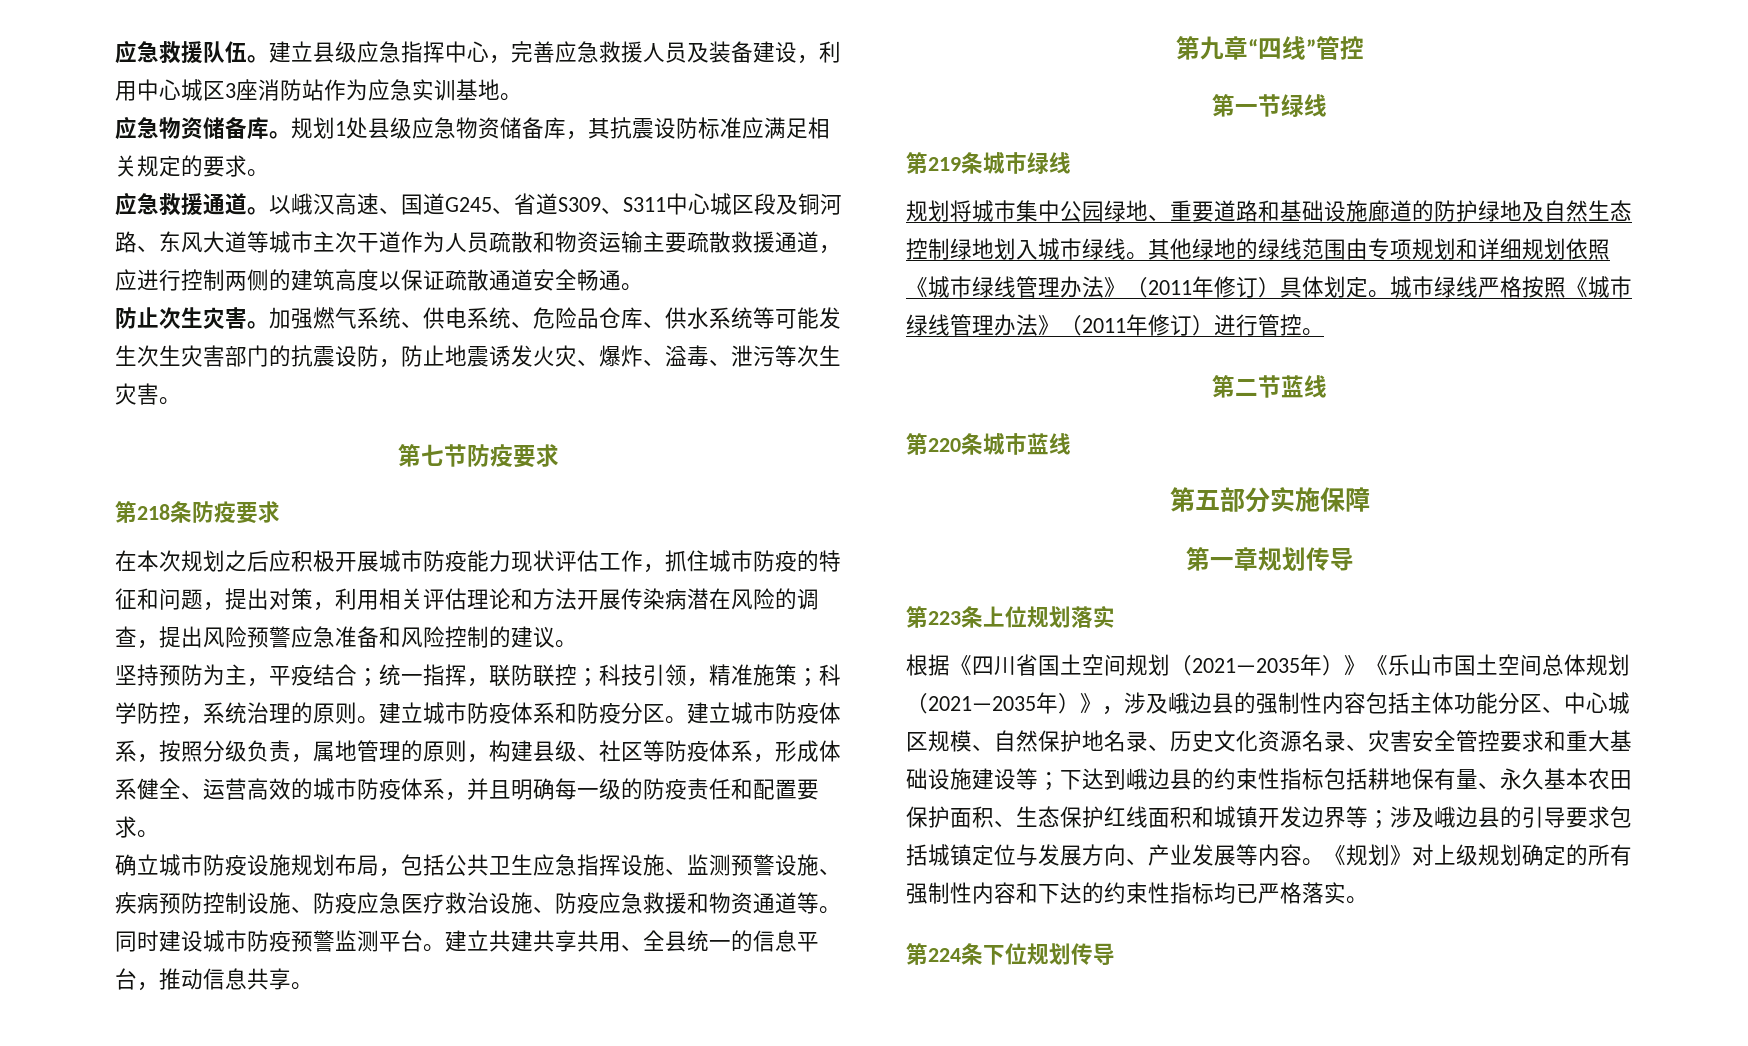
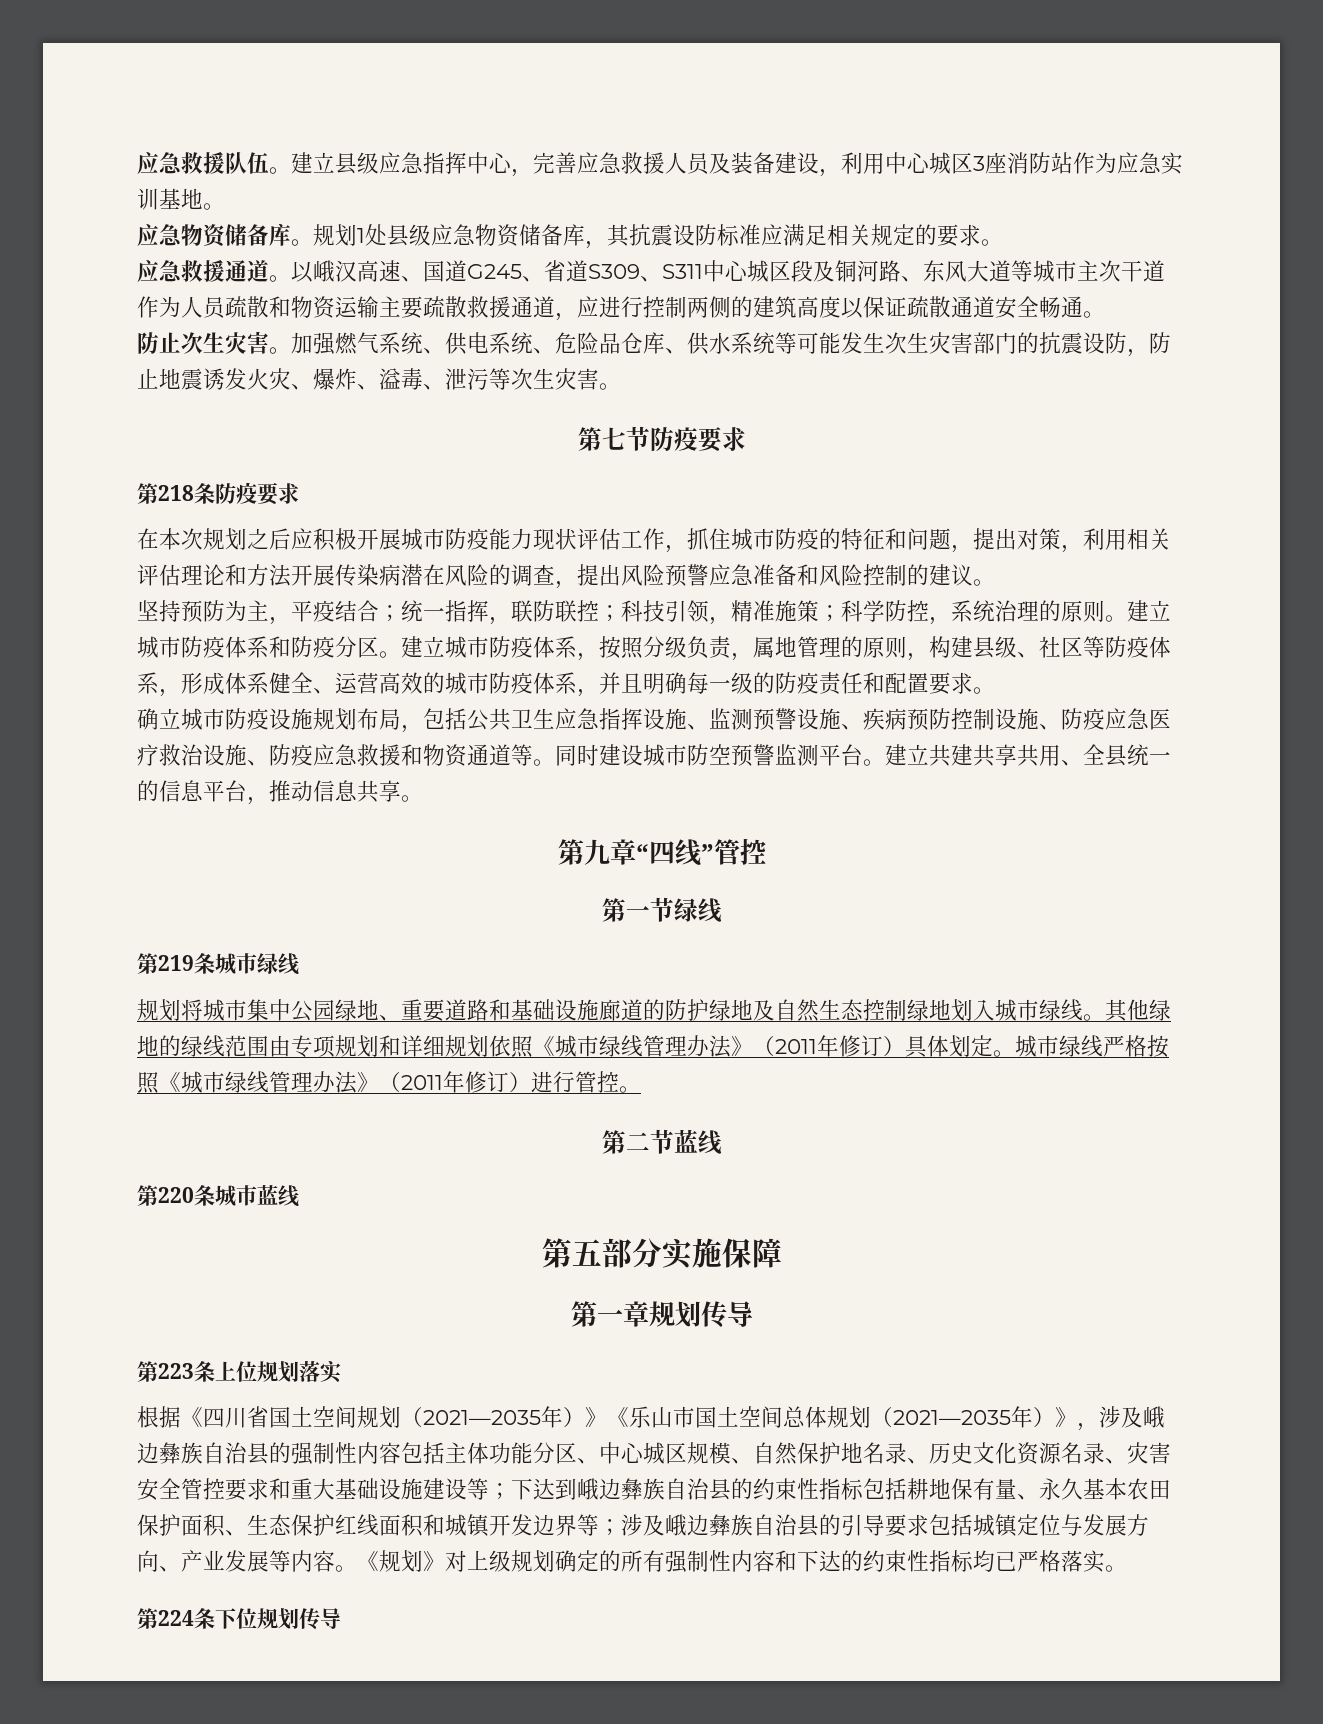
- 同时建设城市防疫预警监测平台。
+ 同时建设城市防空预警监测平台。
- 根据《四川省国土空间规划（2021—2035年）》《乐山市国土空间总体规划（2021—2035年）》，涉及峨边县的强制性内容包括主体功能分区、中心城区规模、自然保护地名录、历史文化资源名录、灾害安全管控要求和重大基础设施建设等；
+ 根据《四川省国土空间规划（2021—2035年）》《乐山市国土空间总体规划（2021—2035年）》，涉及峨边彝族自治县的强制性内容包括主体功能分区、中心城区规模、自然保护地名录、历史文化资源名录、灾害安全管控要求和重大基础设施建设等；
- 下达到峨边县的约束性指标包括耕地保有量、永久基本农田保护面积、生态保护红线面积和城镇开发边界等；
+ 下达到峨边彝族自治县的约束性指标包括耕地保有量、永久基本农田保护面积、生态保护红线面积和城镇开发边界等；
- 涉及峨边县的引导要求包括城镇定位与发展方向、产业发展等内容。
+ 涉及峨边彝族自治县的引导要求包括城镇定位与发展方向、产业发展等内容。

